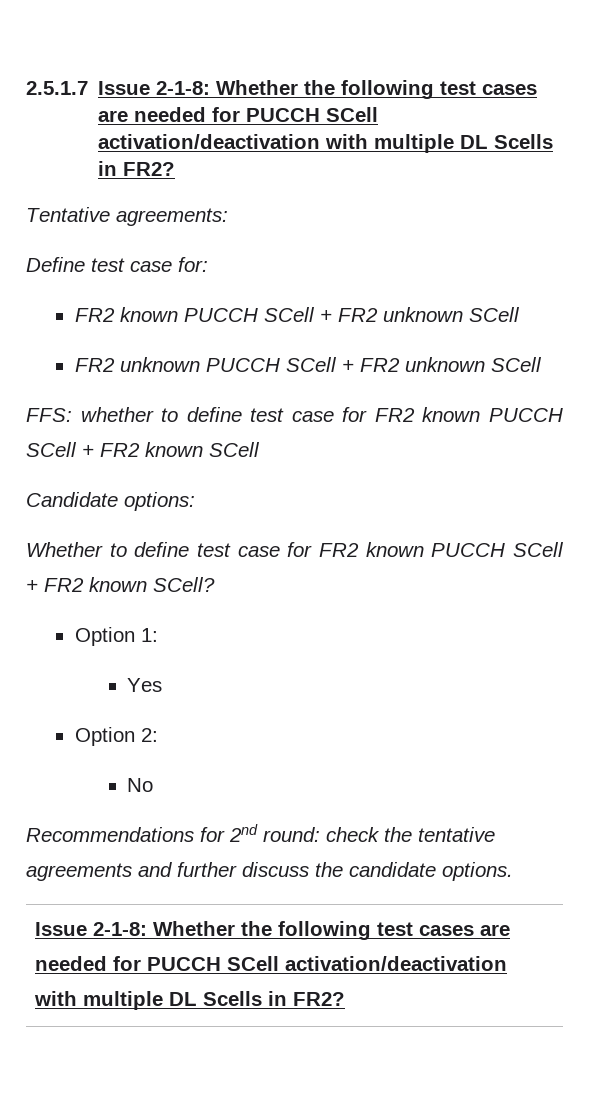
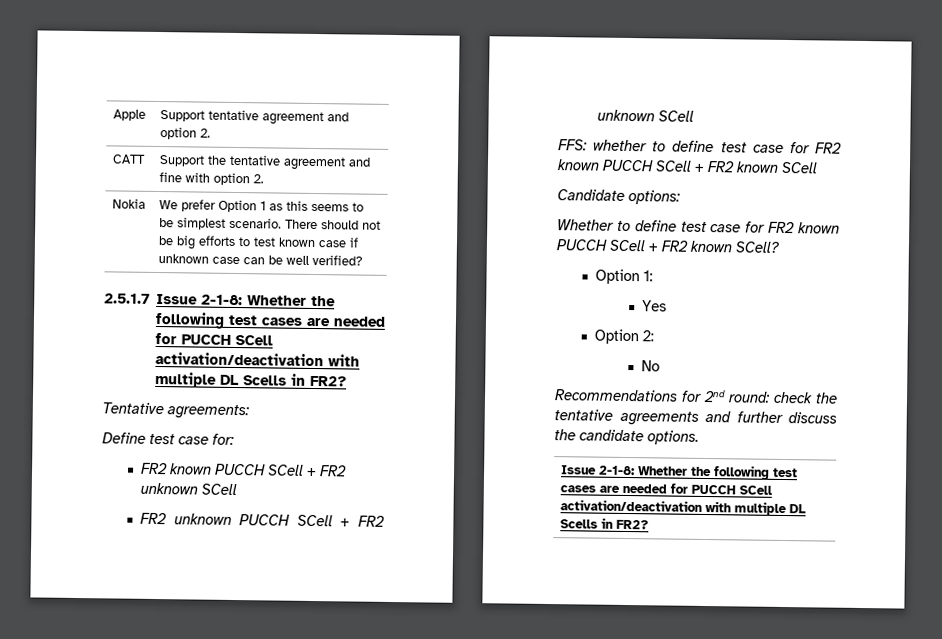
+ Apple | Support tentative agreement and option 2.
+ CATT | Support the tentative agreement and fine with option 2.
+ Nokia | We prefer Option 1 as this seems to be simplest scenario. There should not be big efforts to test known case if unknown case can be well verified?

